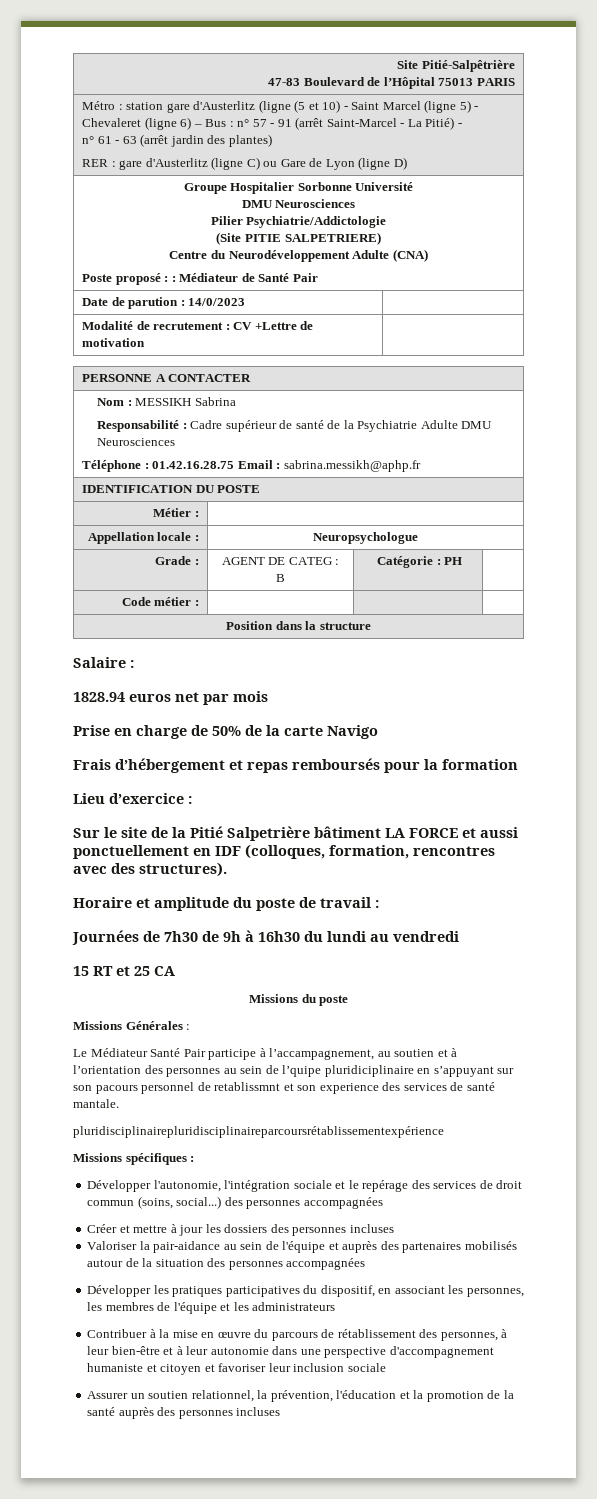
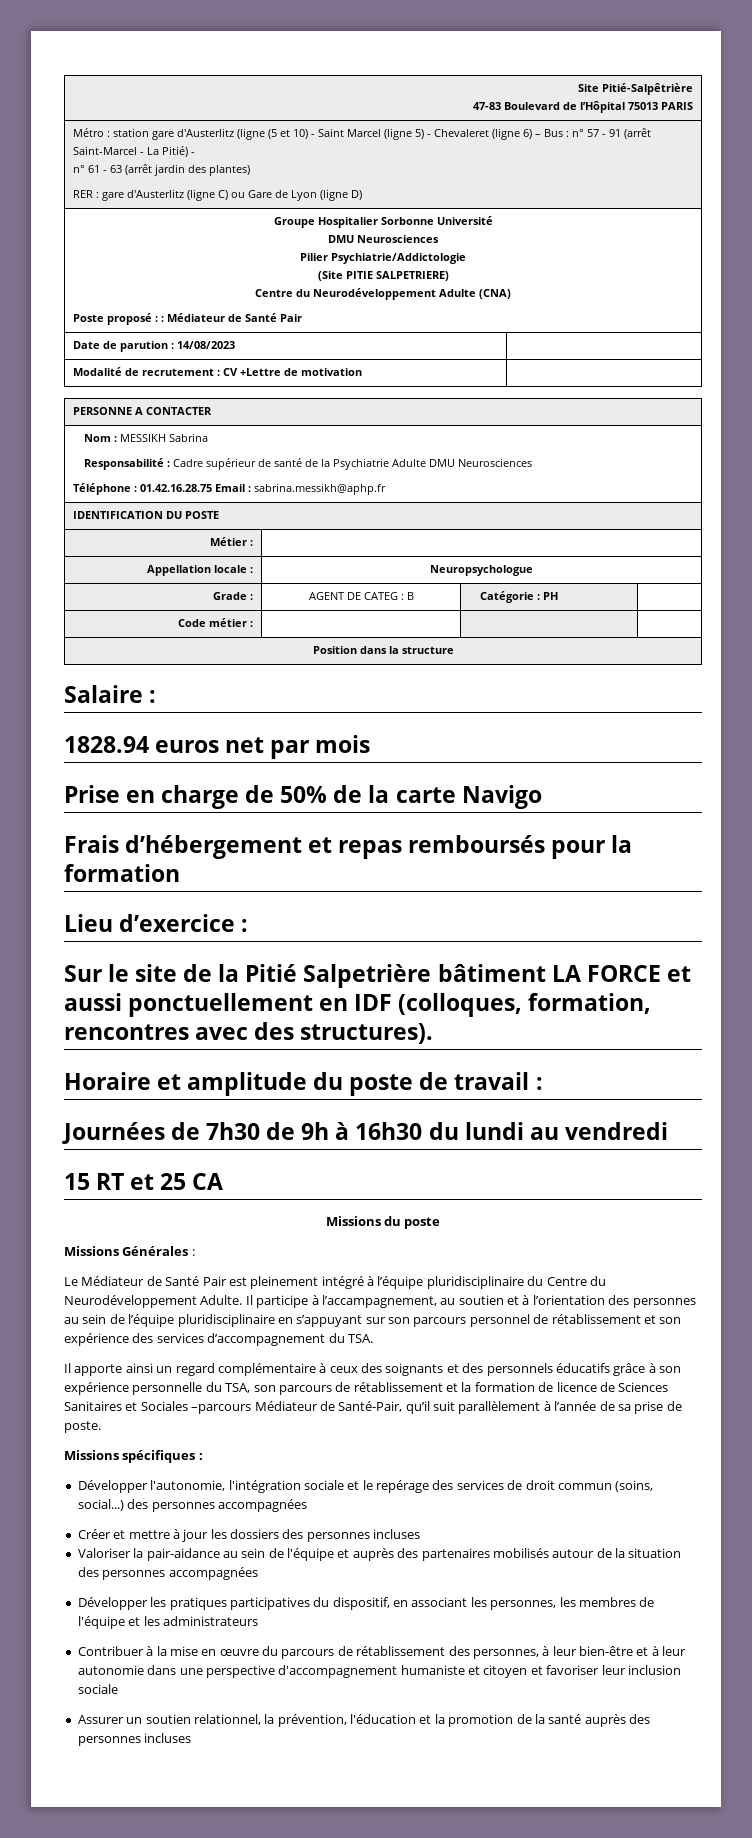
- Date de parution : 14/0/2023 |
+ Date de parution : 14/08/2023 |
- Le Médiateur Santé Pair participe à l’accampagnement, au soutien et à l’orientation des personnes au sein de l’quipe pluridiciplinaire en s’appuyant sur son pacours personnel de retablissmnt et son experience des services de santé mantale.
- pluridisciplinairepluridisciplinaireparcoursrétablissementexpérience
+ Le Médiateur de Santé Pair est pleinement intégré à l’équipe pluridisciplinaire du Centre du Neurodéveloppement Adulte. Il participe à l’accampagnement, au soutien et à l’orientation des personnes au sein de l’équipe pluridisciplinaire en s’appuyant sur son parcours personnel de rétablissement et son expérience des services d’accompagnement du TSA.
+ Il apporte ainsi un regard complémentaire à ceux des soignants et des personnels éducatifs grâce à son expérience personnelle du TSA, son parcours de rétablissement et la formation de licence de Sciences Sanitaires et Sociales –parcours Médiateur de Santé-Pair, qu’il suit parallèlement à l’année de sa prise de poste.

